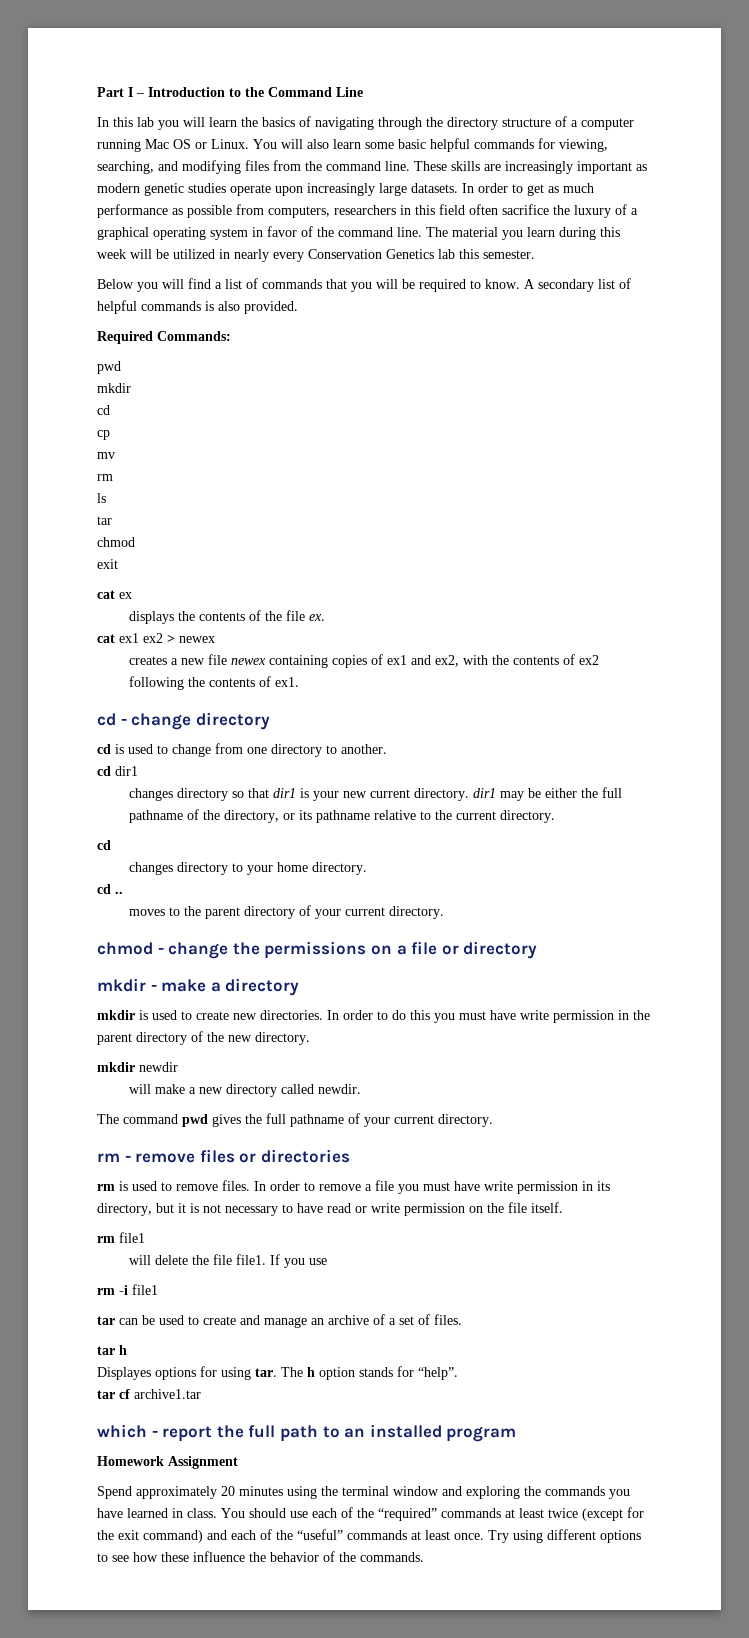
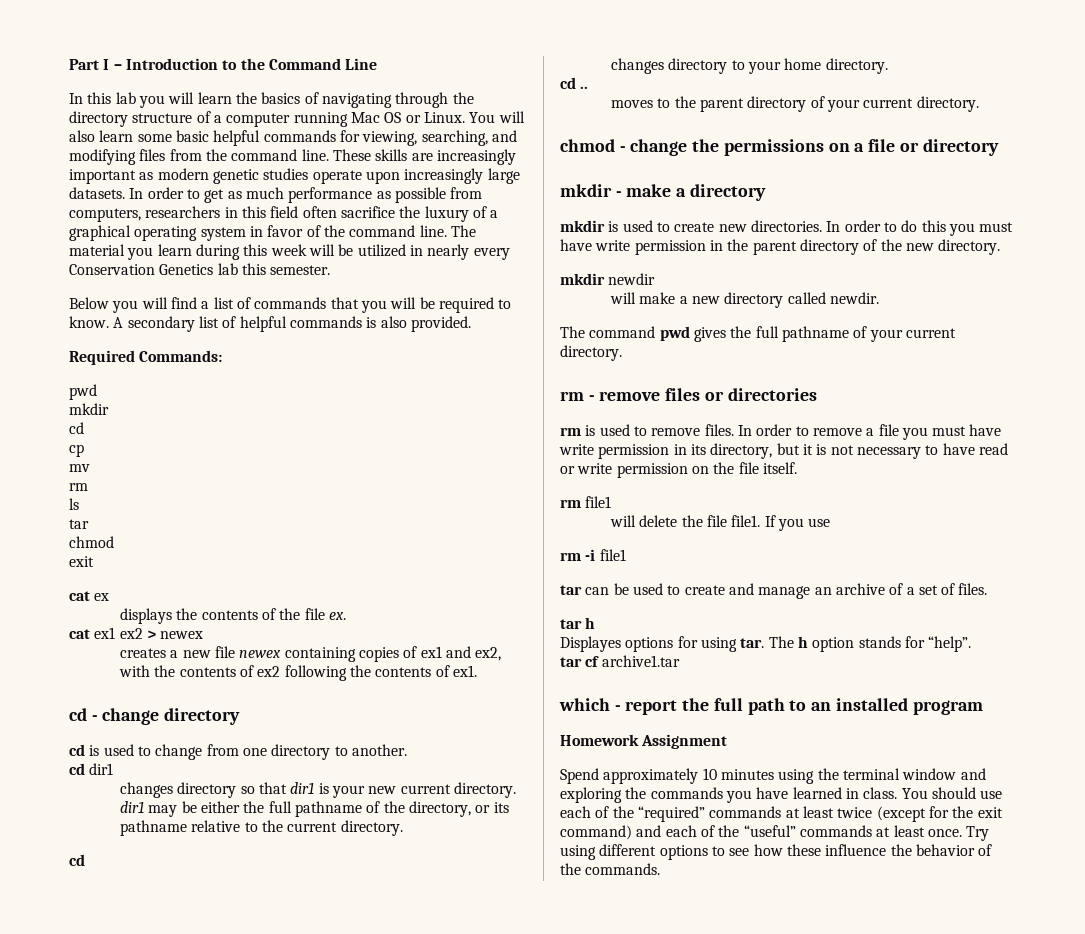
- Spend approximately 20 minutes using the terminal window and exploring the commands you have learned in class.
+ Spend approximately 10 minutes using the terminal window and exploring the commands you have learned in class.

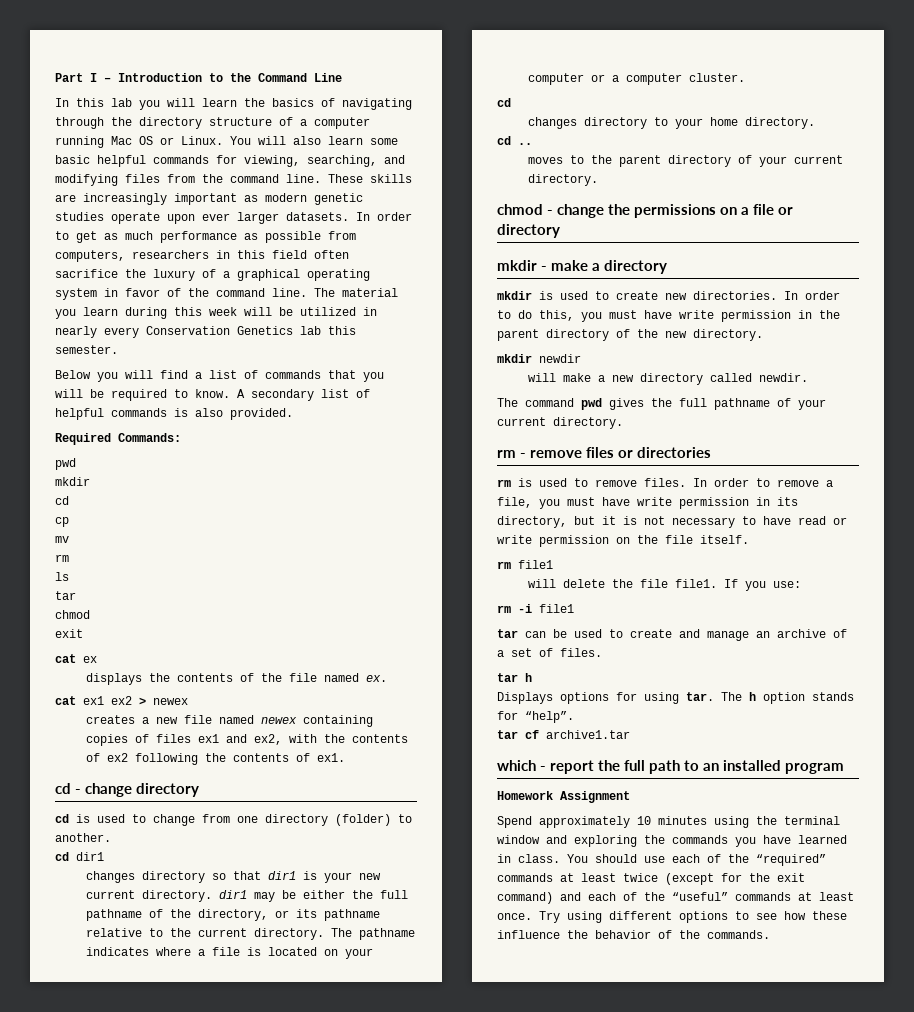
- These skills are increasingly important as modern genetic studies operate upon increasingly large datasets.
+ These skills are increasingly important as modern genetic studies operate upon ever larger datasets.
- displays the contents of the file ex.
+ displays the contents of the file named ex.
- creates a new file newex containing copies of ex1 and ex2, with the contents of ex2 following the contents of ex1.
+ creates a new file named newex containing copies of files ex1 and ex2, with the contents of ex2 following the contents of ex1.
- cd is used to change from one directory to another.
+ cd is used to change from one directory (folder) to another.
+ The pathname indicates where a file is located on your computer or a computer cluster.
- In order to do this you must have write permission in the parent directory of the new directory.
+ In order to do this, you must have write permission in the parent directory of the new directory.
- In order to remove a file you must have write permission in its directory, but it is not necessary to have read or write permission on the file itself.
+ In order to remove a file, you must have write permission in its directory, but it is not necessary to have read or write permission on the file itself.
- If you use
+ If you use:
- Displayes options for using tar.
+ Displays options for using tar.

